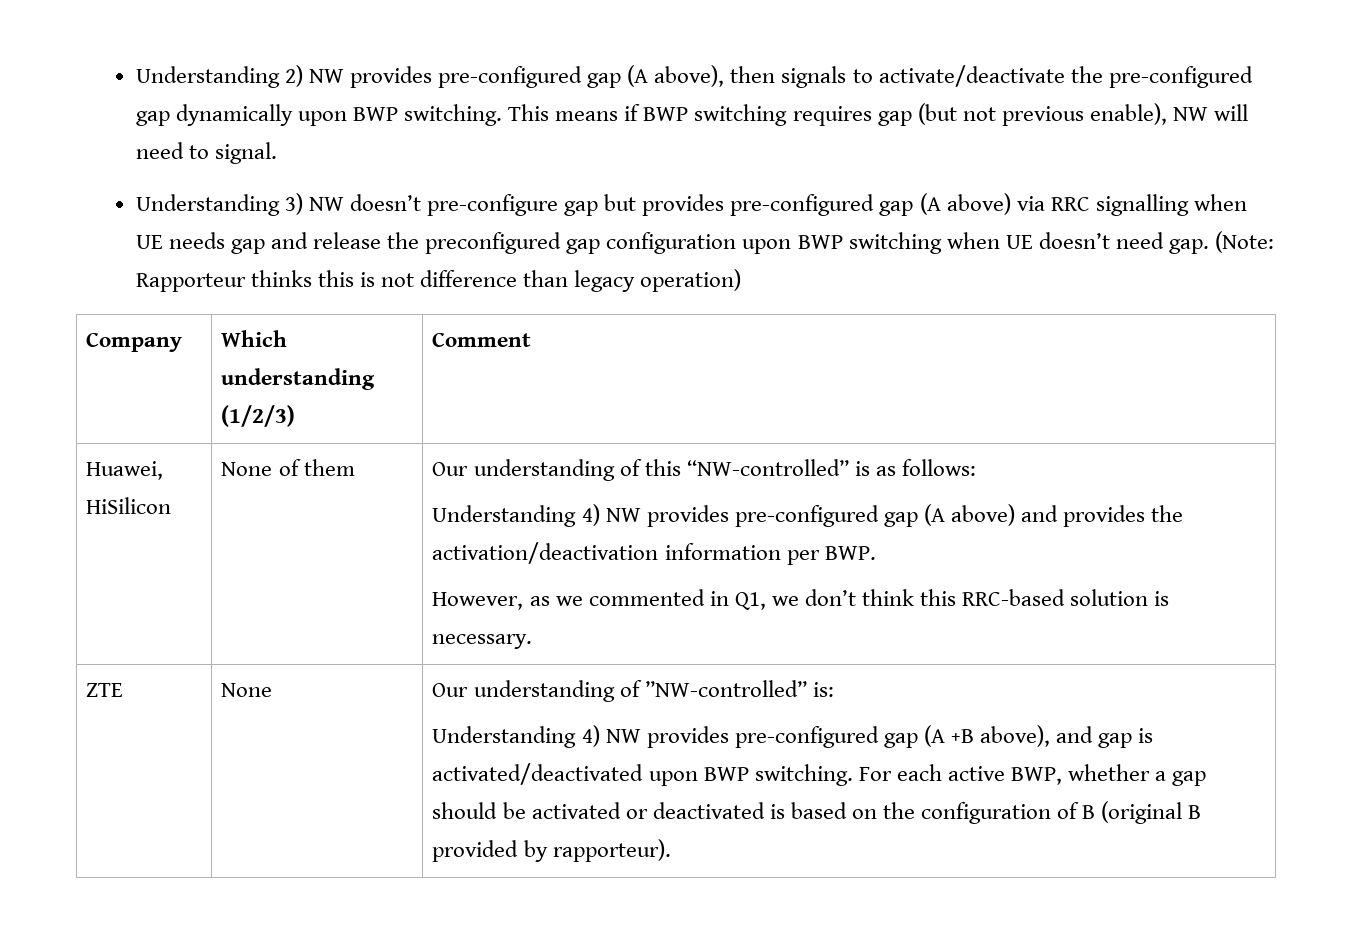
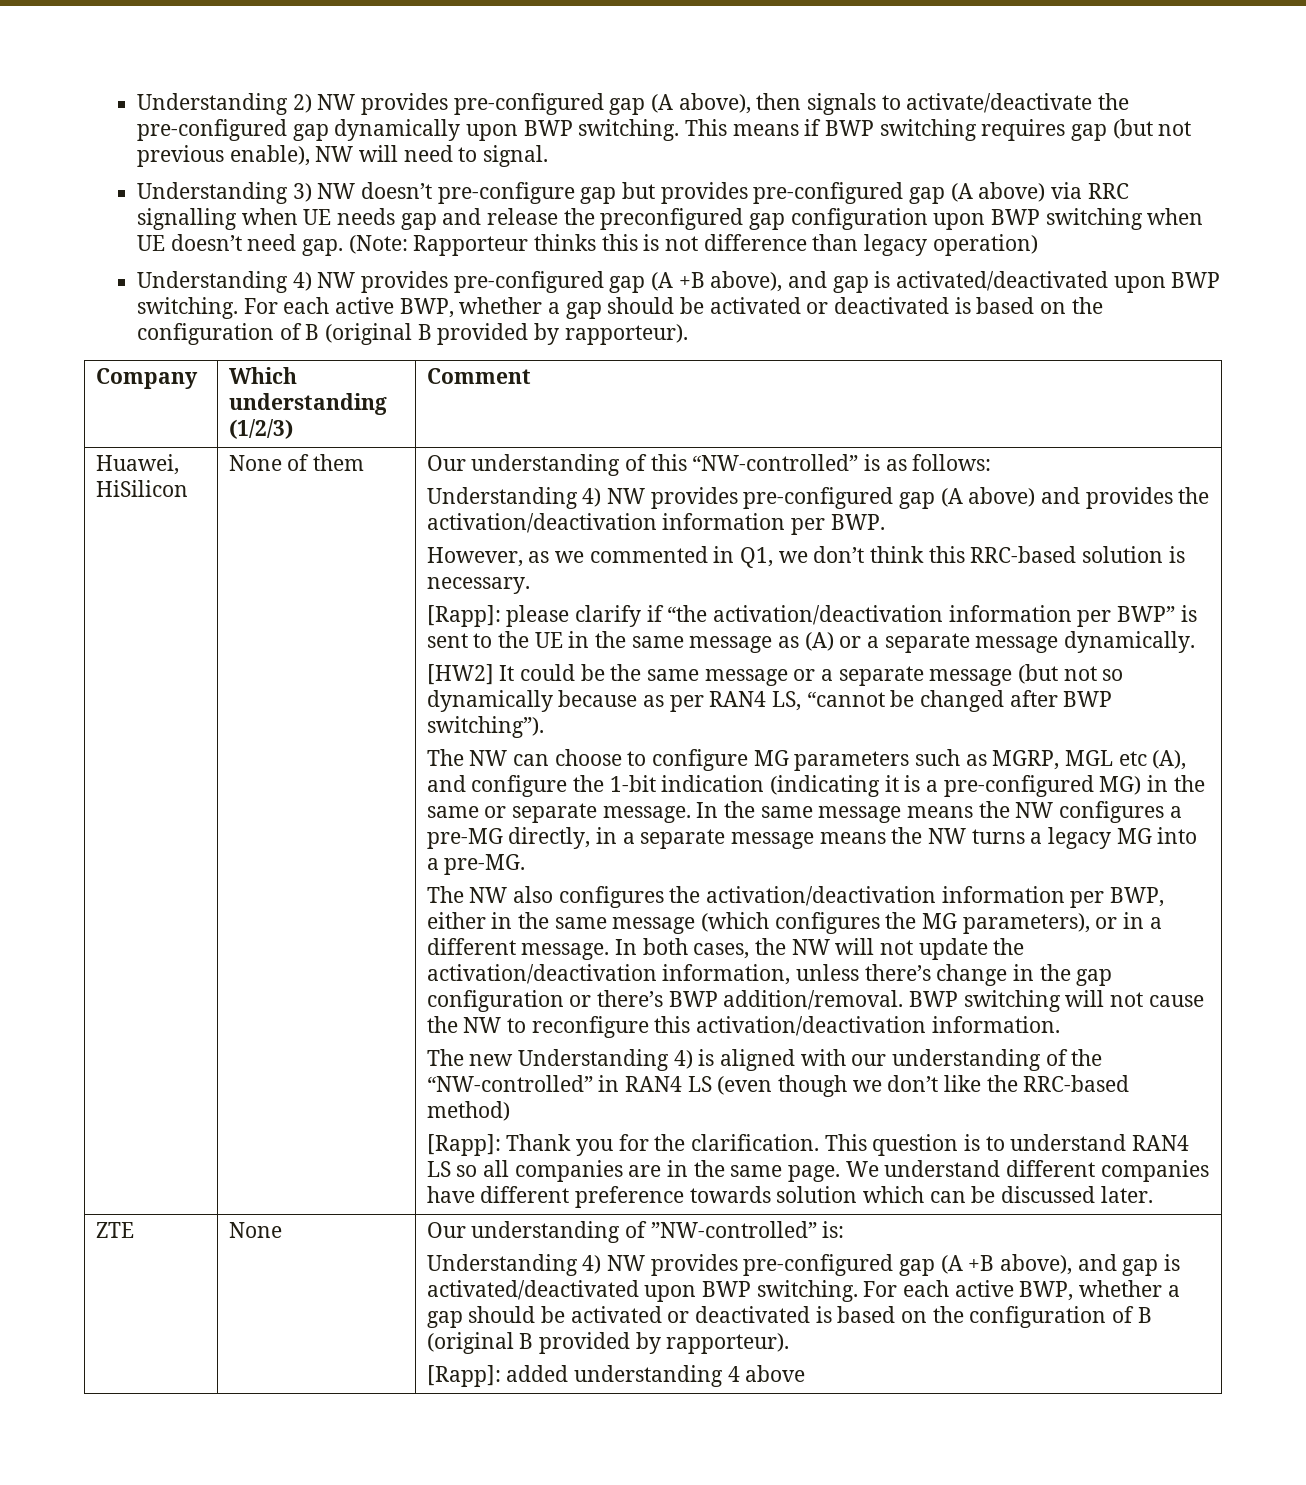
  (Note: Rapporteur thinks this is not difference than legacy operation)
+ Understanding 4) NW provides pre-configured gap (A +B above), and gap is activated/deactivated upon BWP switching. For each active BWP, whether a gap should be activated or deactivated is based on the configuration of B (original B provided by rapporteur).
+ [Rapp]: please clarify if “the activation/deactivation information per BWP” is sent to the UE in the same message as (A) or a separate message dynamically.
+ [HW2] It could be the same message or a separate message (but not so dynamically because as per RAN4 LS, “cannot be changed after BWP switching”).
+ The NW can choose to configure MG parameters such as MGRP, MGL etc (A), and configure the 1-bit indication (indicating it is a pre-configured MG) in the same or separate message. In the same message means the NW configures a pre-MG directly, in a separate message means the NW turns a legacy MG into a pre-MG.
+ The NW also configures the activation/deactivation information per BWP, either in the same message (which configures the MG parameters), or in a different message. In both cases, the NW will not update the activation/deactivation information, unless there’s change in the gap configuration or there’s BWP addition/removal. BWP switching will not cause the NW to reconfigure this activation/deactivation information.
+ The new Understanding 4) is aligned with our understanding of the “NW-controlled” in RAN4 LS (even though we don’t like the RRC-based method)
+ [Rapp]: Thank you for the clarification. This question is to understand RAN4 LS so all companies are in the same page. We understand different companies have different preference towards solution which can be discussed later.
+ [Rapp]: added understanding 4 above

